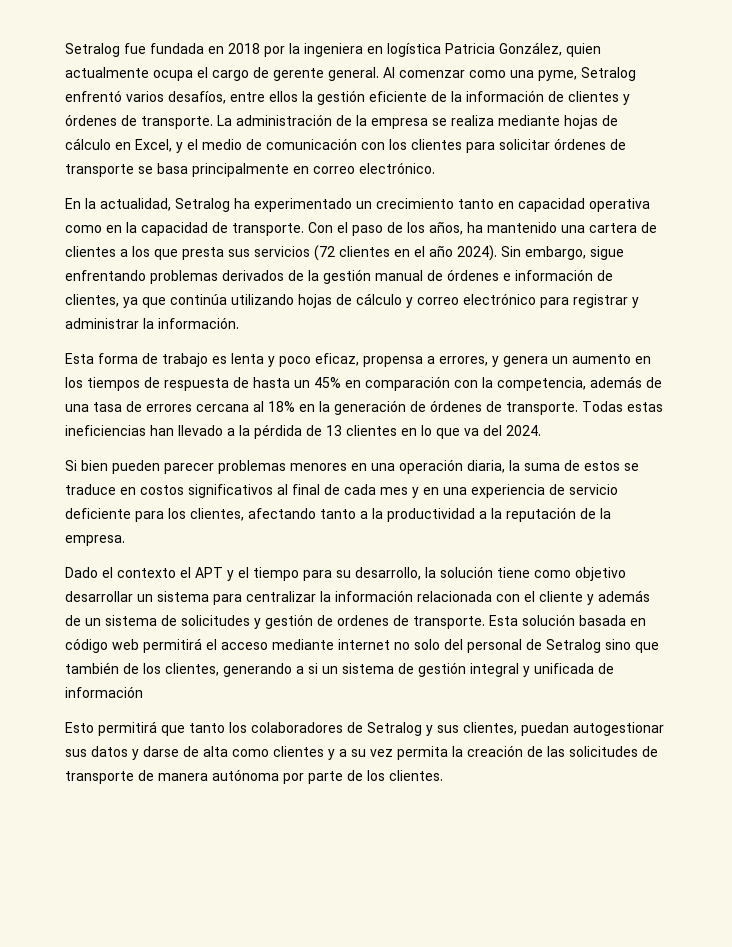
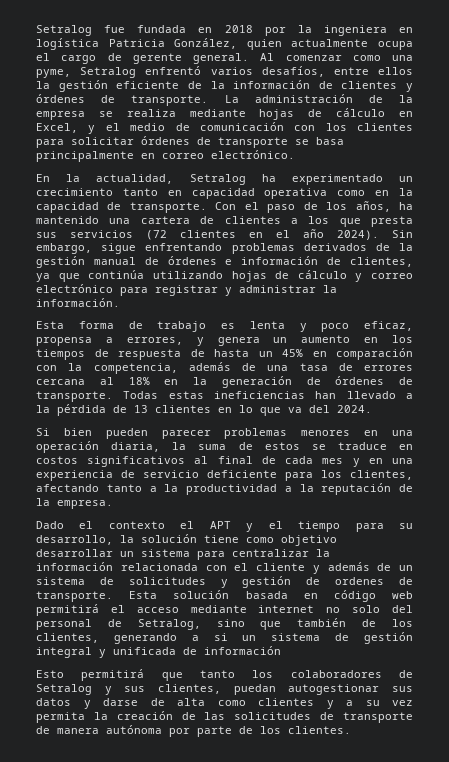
- Esta solución basada en código web permitirá el acceso mediante internet no solo del personal de Setralog sino que también de los clientes, generando a si un sistema de gestión integral y unificada de información
+ Esta solución basada en código web permitirá el acceso mediante internet no solo del personal de Setralog, sino que también de los clientes, generando a si un sistema de gestión integral y unificada de información

